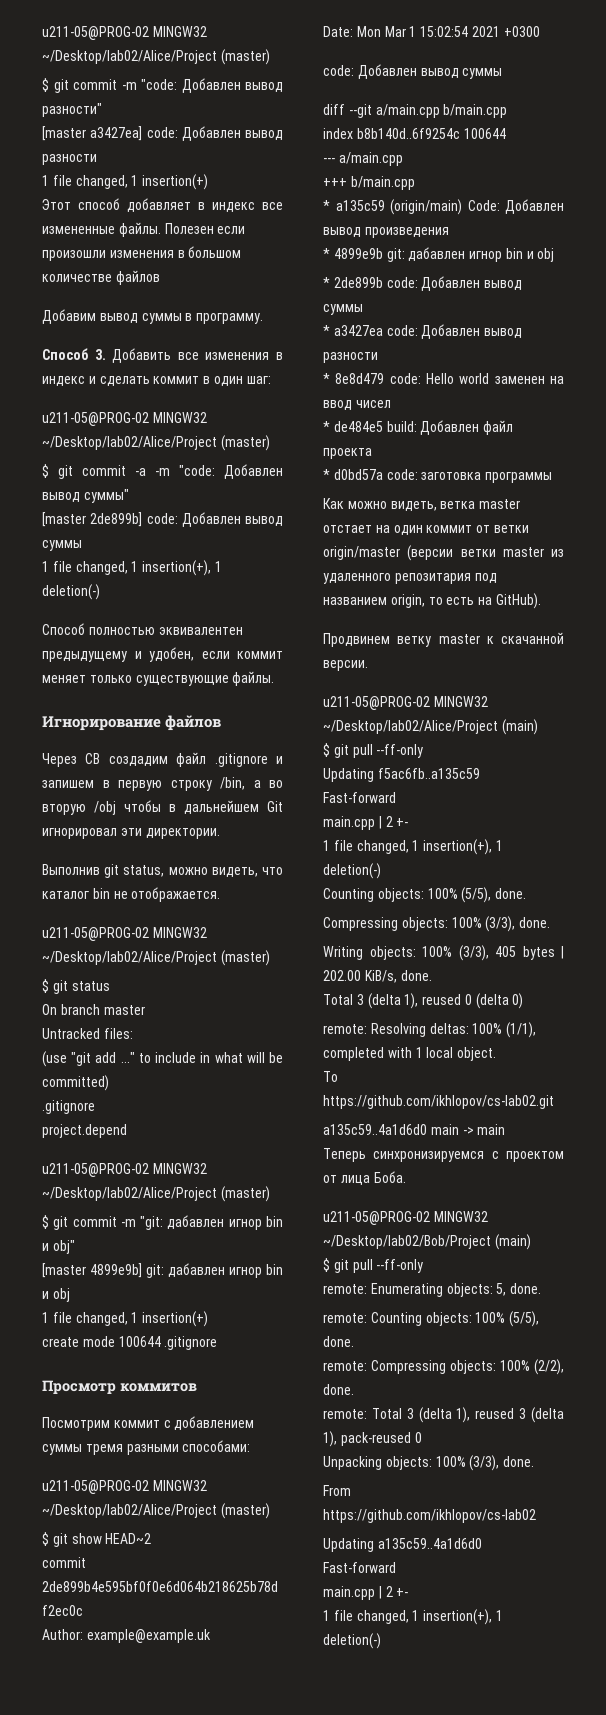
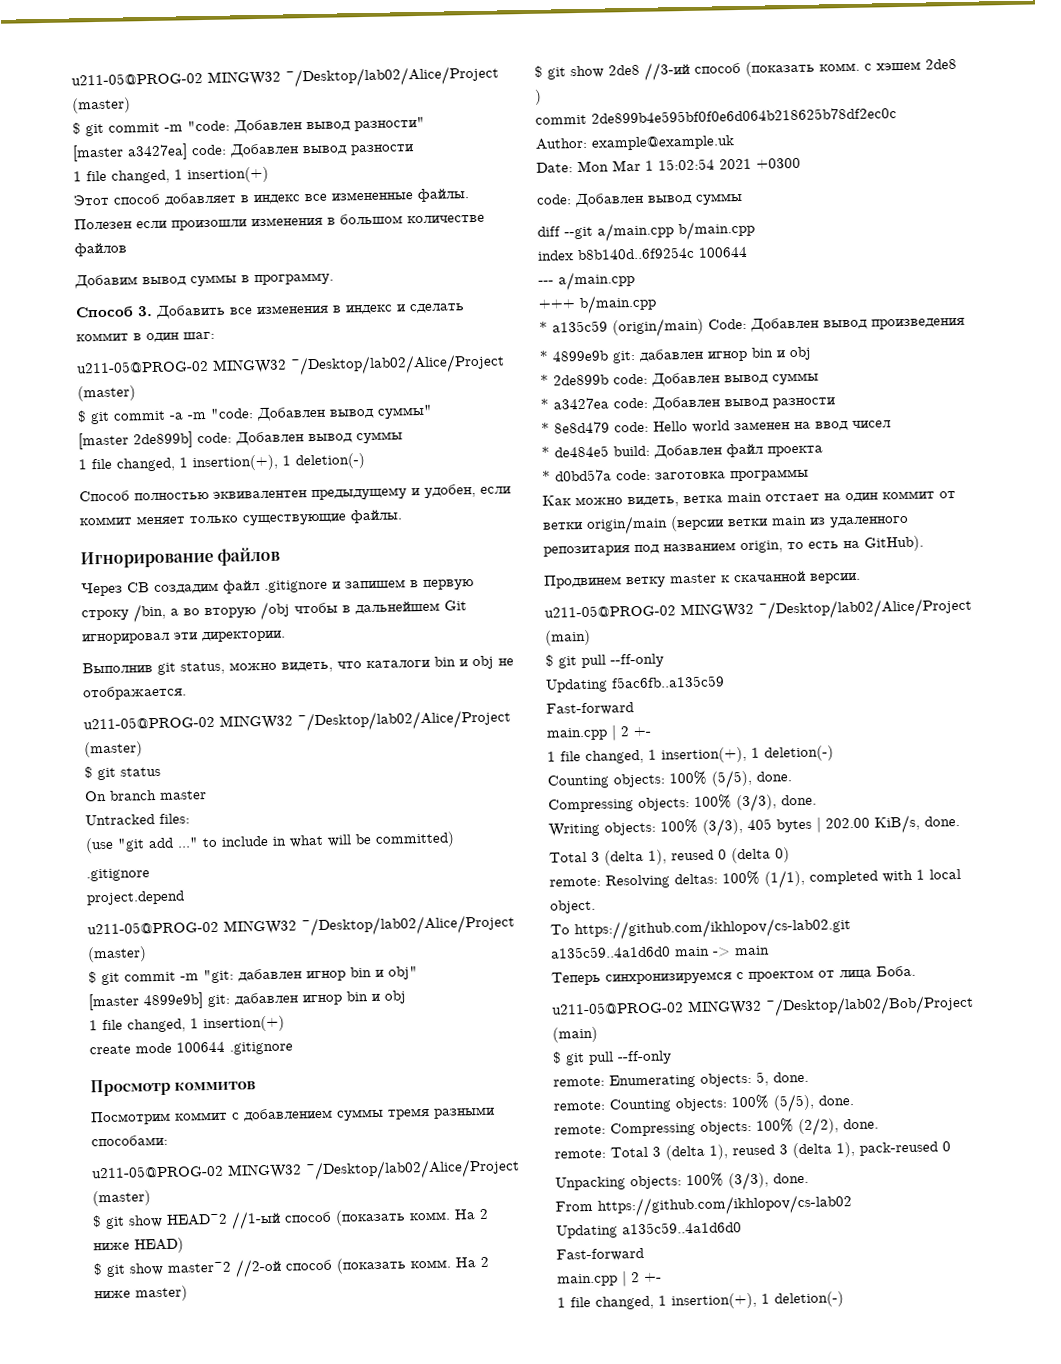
- Выполнив git status, можно видеть, что каталог bin не отображается.
+ Выполнив git status, можно видеть, что каталоги bin и obj не отображается.
- $ git show HEAD~2
+ $ git show HEAD~2 //1-ый способ (показать комм. На 2 ниже HEAD)
+ $ git show master~2 //2-ой способ (показать комм. На 2 ниже master)
+ $ git show 2de8 //3-ий способ (показать комм. с хэшем 2de8 )
- Как можно видеть, ветка master отстает на один коммит от ветки origin/master (версии ветки master из удаленного репозитария под названием origin, то есть на GitHub).
+ Как можно видеть, ветка main отстает на один коммит от ветки origin/main (версии ветки main из удаленного репозитария под названием origin, то есть на GitHub).

